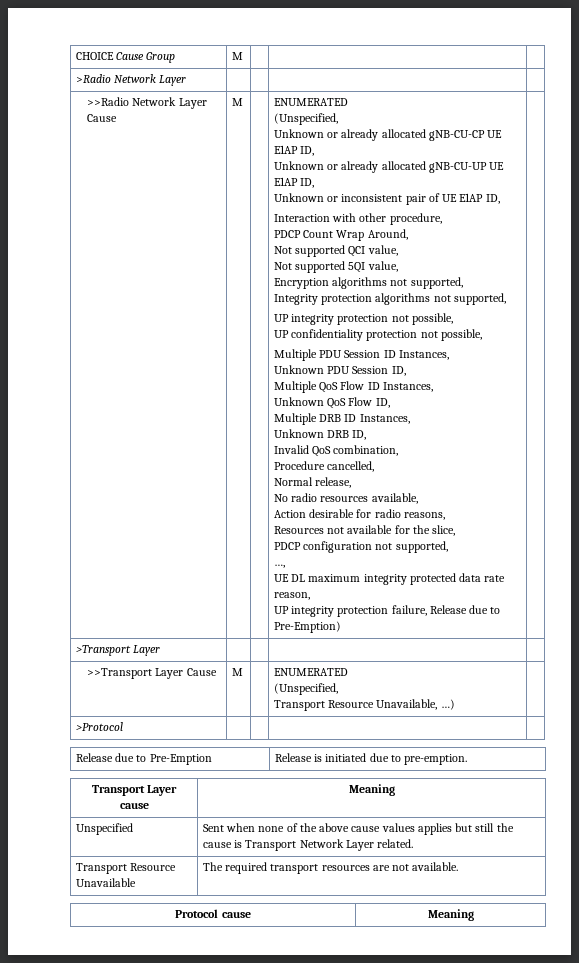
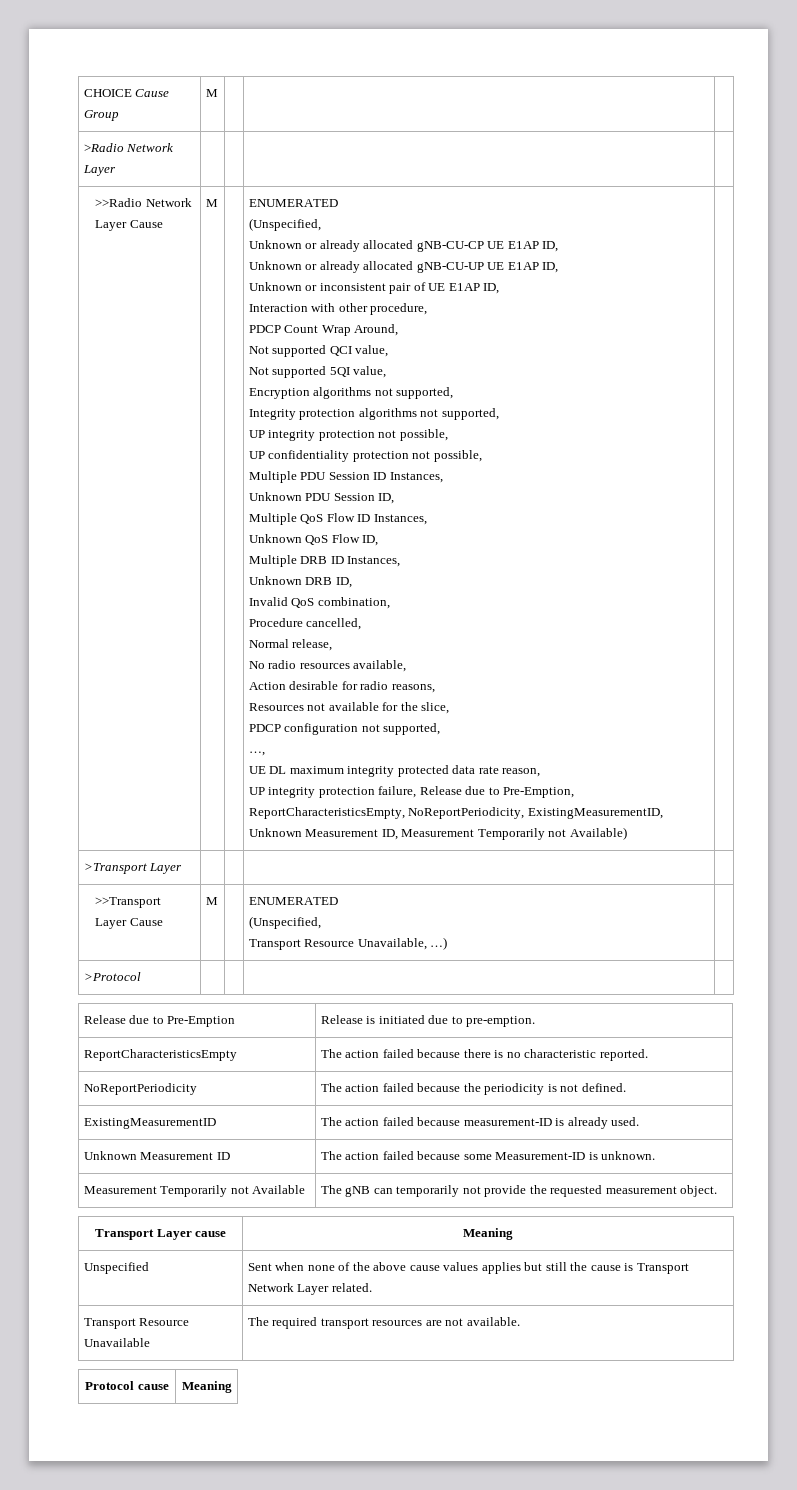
- UP integrity protection failure, Release due to Pre-Emption)
+ UP integrity protection failure, Release due to Pre-Emption, ReportCharacteristicsEmpty, NoReportPeriodicity, ExistingMeasurementID, Unknown Measurement ID, Measurement Temporarily not Available)
+ ReportCharacteristicsEmpty | The action failed because there is no characteristic reported.
+ NoReportPeriodicity | The action failed because the periodicity is not defined.
+ ExistingMeasurementID | The action failed because measurement-ID is already used.
+ Unknown Measurement ID | The action failed because some Measurement-ID is unknown.
+ Measurement Temporarily not Available | The gNB can temporarily not provide the requested measurement object.

